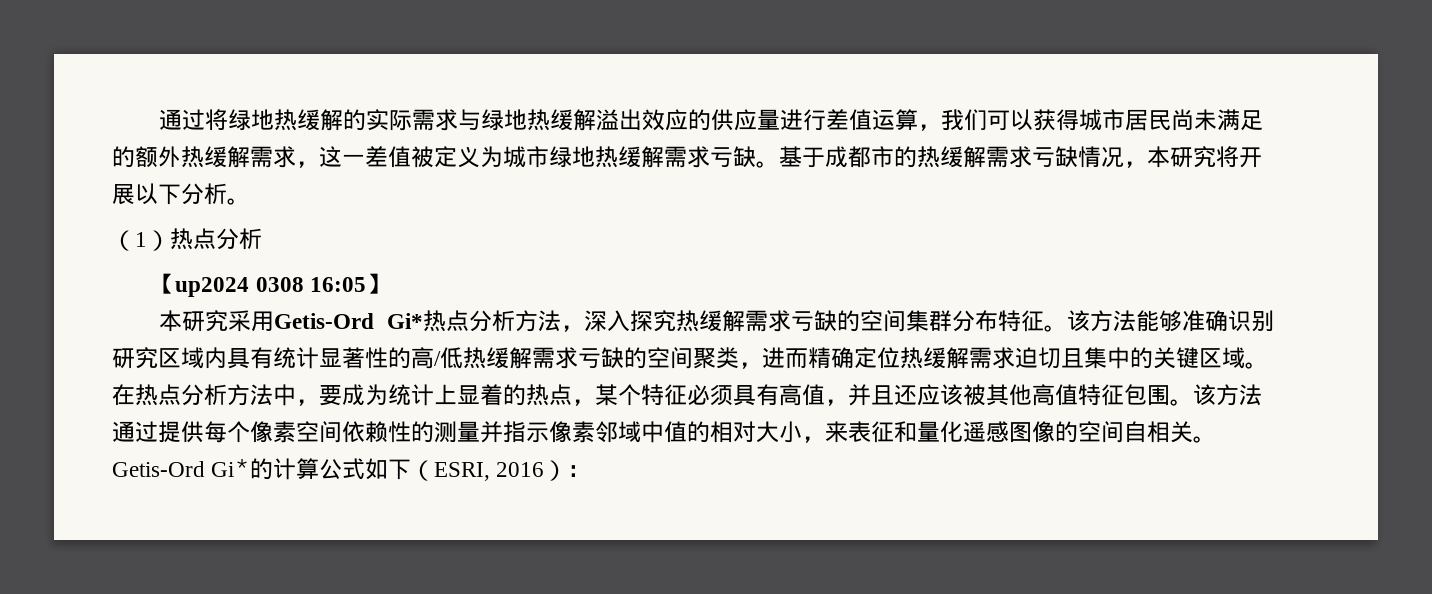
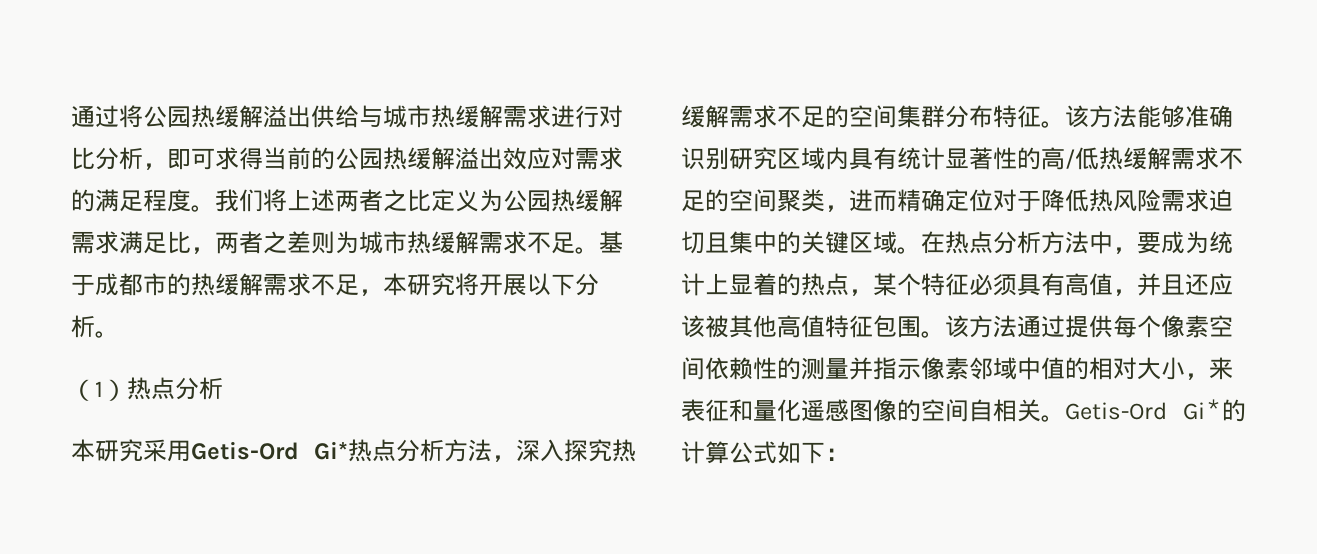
- 通过将绿地热缓解的实际需求与绿地热缓解溢出效应的供应量进行差值运算，我们可以获得城市居民尚未满足的额外热缓解需求，这一差值被定义为城市绿地热缓解需求亏缺。
+ 通过将公园热缓解溢出供给与城市热缓解需求进行对比分析，即可求得当前的公园热缓解溢出效应对需求的满足程度。我们将上述两者之比定义为公园热缓解需求满足比，两者之差则为城市热缓解需求不足。
- 基于成都市的热缓解需求亏缺情况，本研究将开展以下分析。
+ 基于成都市的热缓解需求不足，本研究将开展以下分析。
- 【up2024 0308 16:05】
- 本研究采用Getis-Ord Gi*热点分析方法，深入探究热缓解需求亏缺的空间集群分布特征。
+ 本研究采用Getis-Ord Gi*热点分析方法，深入探究热缓解需求不足的空间集群分布特征。
- 该方法能够准确识别研究区域内具有统计显著性的高/低热缓解需求亏缺的空间聚类，进而精确定位热缓解需求迫切且集中的关键区域。
+ 该方法能够准确识别研究区域内具有统计显著性的高/低热缓解需求不足的空间聚类，进而精确定位对于降低热风险需求迫切且集中的关键区域。
- Getis-Ord Gi∗的计算公式如下（ESRI, 2016）：
+ Getis-Ord Gi∗的计算公式如下：

